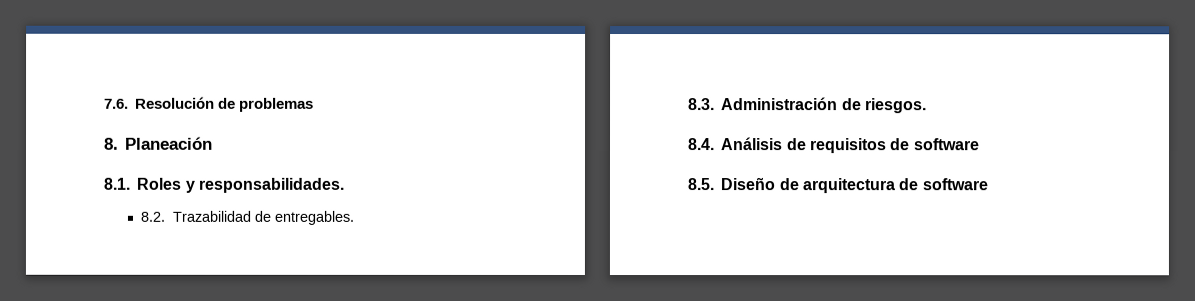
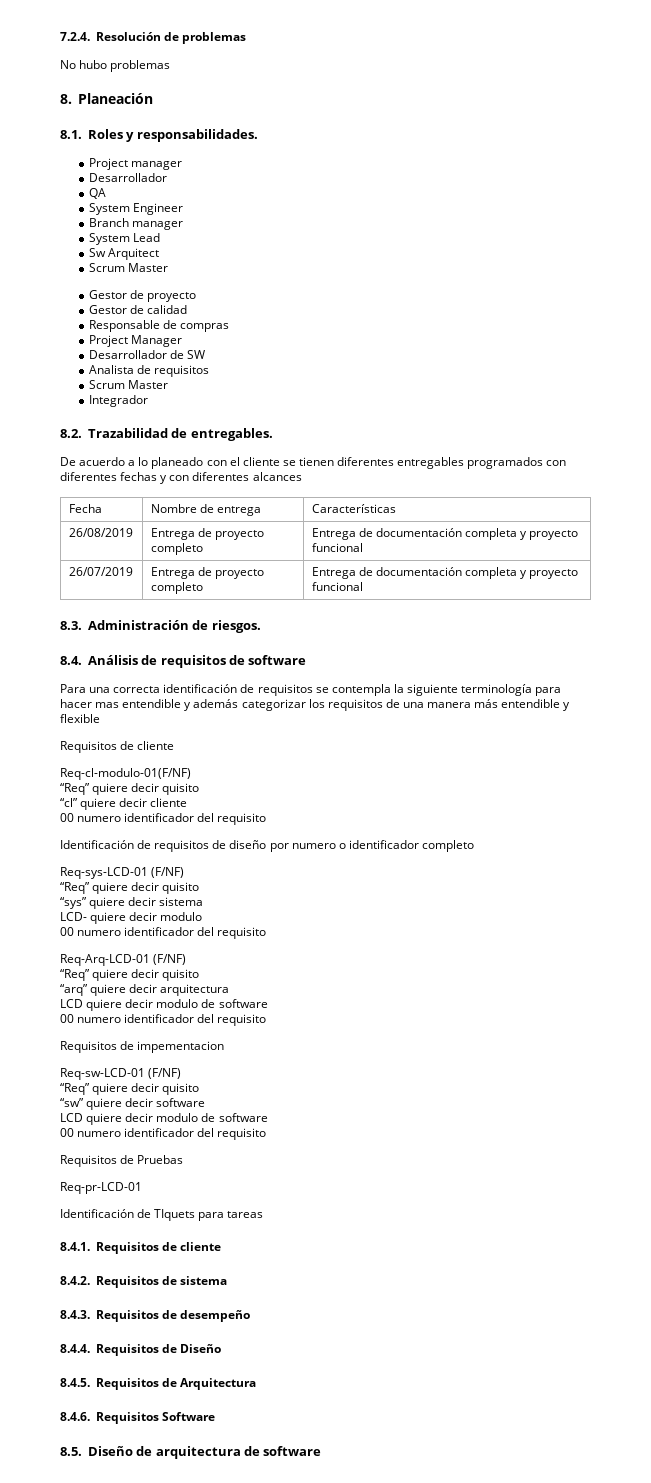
- 7.6. Resolución de problemas
+ 7.2.4. Resolución de problemas
+ No hubo problemas
+ Project manager
+ Desarrollador
+ QA
+ System Engineer
+ Branch manager
+ System Lead
+ Sw Arquitect
+ Scrum Master
+ Gestor de proyecto
+ Gestor de calidad
+ Responsable de compras
+ Project Manager
+ Desarrollador de SW
+ Analista de requisitos
+ Scrum Master
+ Integrador
  8.2. Trazabilidad de entregables.
+ De acuerdo a lo planeado con el cliente se tienen diferentes entregables programados con diferentes fechas y con diferentes alcances
+ Fecha | Nombre de entrega | Características
+ 26/08/2019 | Entrega de proyecto completo | Entrega de documentación completa y proyecto funcional
+ 26/07/2019 | Entrega de proyecto completo | Entrega de documentación completa y proyecto funcional
+ Para una correcta identificación de requisitos se contempla la siguiente terminología para hacer mas entendible y además categorizar los requisitos de una manera más entendible y flexible
+ Requisitos de cliente
+ Req-cl-modulo-01(F/NF)
+ “Req” quiere decir quisito
+ “cl” quiere decir cliente
+ 00 numero identificador del requisito
+ Identificación de requisitos de diseño por numero o identificador completo
+ Req-sys-LCD-01 (F/NF)
+ “Req” quiere decir quisito
+ “sys” quiere decir sistema
+ LCD- quiere decir modulo
+ 00 numero identificador del requisito
+ Req-Arq-LCD-01 (F/NF)
+ “Req” quiere decir quisito
+ “arq” quiere decir arquitectura
+ LCD quiere decir modulo de software
+ 00 numero identificador del requisito
+ Requisitos de impementacion
+ Req-sw-LCD-01 (F/NF)
+ “Req” quiere decir quisito
+ “sw” quiere decir software
+ LCD quiere decir modulo de software
+ 00 numero identificador del requisito
+ Requisitos de Pruebas
+ Req-pr-LCD-01
+ Identificación de TIquets para tareas
+ 8.4.1. Requisitos de cliente
+ 8.4.2. Requisitos de sistema
+ 8.4.3. Requisitos de desempeño
+ 8.4.4. Requisitos de Diseño
+ 8.4.5. Requisitos de Arquitectura
+ 8.4.6. Requisitos Software

